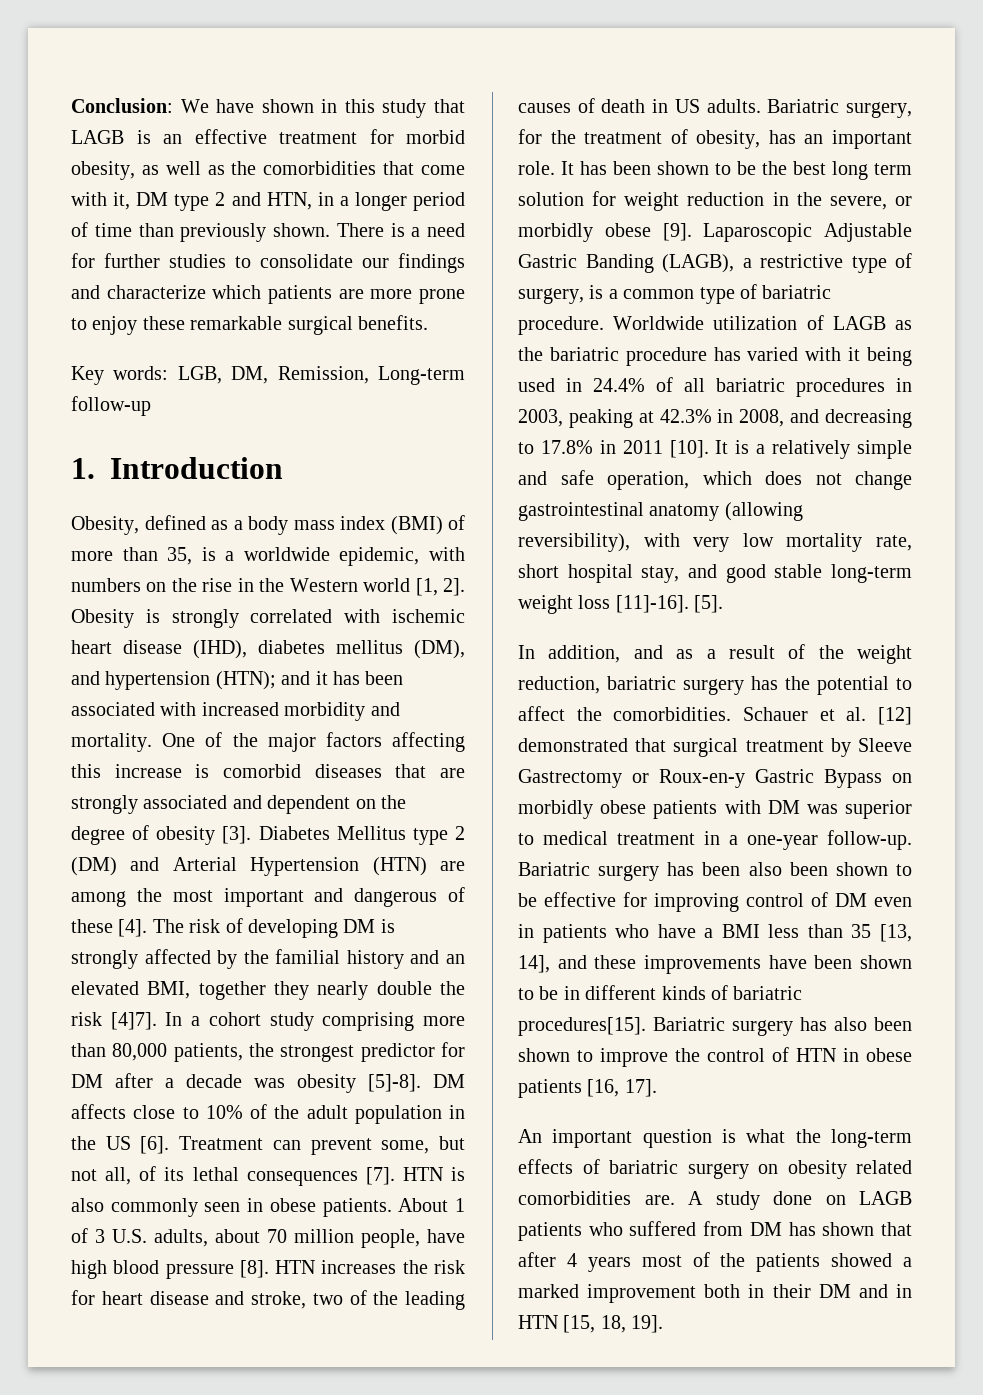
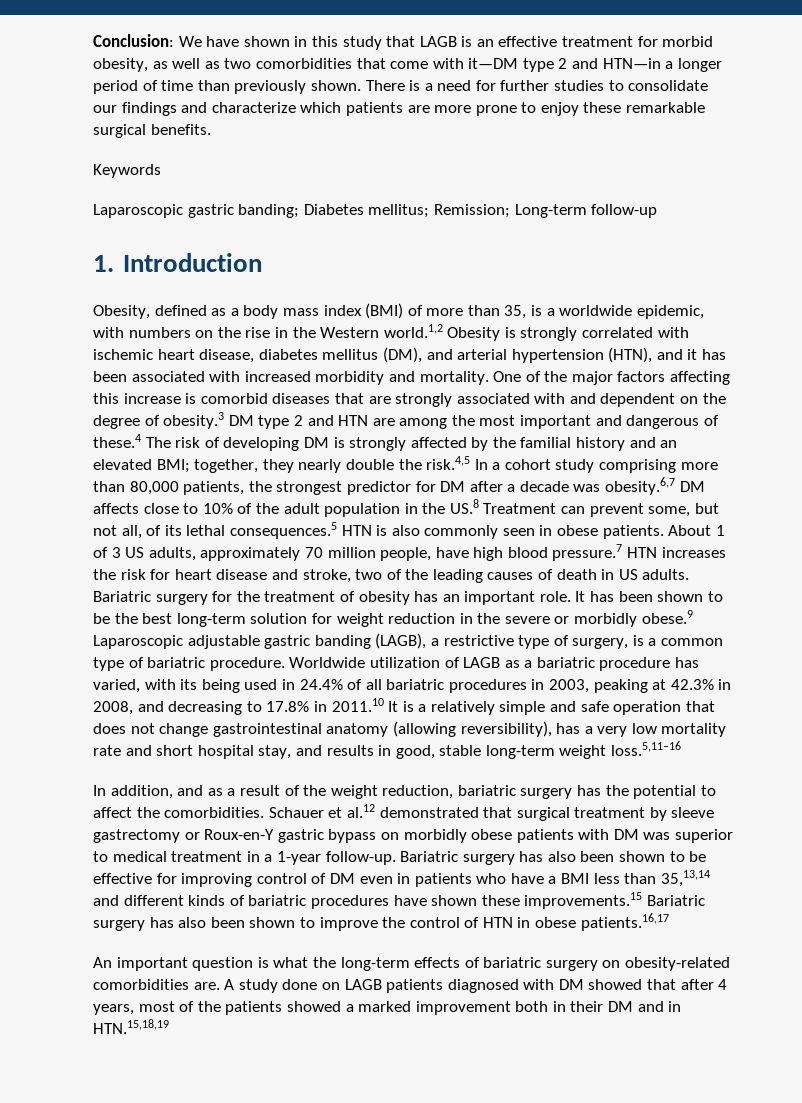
- Conclusion: We have shown in this study that LAGB is an effective treatment for morbid obesity, as well as the comorbidities that come with it, DM type 2 and HTN, in a longer period of time than previously shown.
+ Conclusion: We have shown in this study that LAGB is an effective treatment for morbid obesity, as well as two comorbidities that come with it—DM type 2 and HTN—in a longer period of time than previously shown.
- Key words: LGB, DM, Remission, Long-term follow-up
+ Keywords
+ Laparoscopic gastric banding; Diabetes mellitus; Remission; Long-term follow-up
- Obesity, defined as a body mass index (BMI) of more than 35, is a worldwide epidemic, with numbers on the rise in the Western world [1, 2]. Obesity is strongly correlated with ischemic heart disease (IHD), diabetes mellitus (DM), and hypertension (HTN); and it has been associated with increased morbidity and mortality.
+ Obesity, defined as a body mass index (BMI) of more than 35, is a worldwide epidemic, with numbers on the rise in the Western world.1,2 Obesity is strongly correlated with ischemic heart disease, diabetes mellitus (DM), and arterial hypertension (HTN), and it has been associated with increased morbidity and mortality.
- One of the major factors affecting this increase is comorbid diseases that are strongly associated and dependent on the degree of obesity [3]. Diabetes Mellitus type 2 (DM) and Arterial Hypertension (HTN) are among the most important and dangerous of these [4]. The risk of developing DM is strongly affected by the familial history and an elevated BMI, together they nearly double the risk [4]7]. In a cohort study comprising more than 80,000 patients, the strongest predictor for DM after a decade was obesity [5]-8]. DM affects close to 10% of the adult population in the US [6]. Treatment can prevent some, but not all, of its lethal consequences [7]. HTN is also commonly seen in obese patients.
+ One of the major factors affecting this increase is comorbid diseases that are strongly associated with and dependent on the degree of obesity.3 DM type 2 and HTN are among the most important and dangerous of these.4 The risk of developing DM is strongly affected by the familial history and an elevated BMI; together, they nearly double the risk.4,5 In a cohort study comprising more than 80,000 patients, the strongest predictor for DM after a decade was obesity.6,7 DM affects close to 10% of the adult population in the US.8 Treatment can prevent some, but not all, of its lethal consequences.5 HTN is also commonly seen in obese patients.
- About 1 of 3 U.S. adults, about 70 million people, have high blood pressure [8]. HTN increases the risk for heart disease and stroke, two of the leading causes of death in US adults.
+ About 1 of 3 US adults, approximately 70 million people, have high blood pressure.7 HTN increases the risk for heart disease and stroke, two of the leading causes of death in US adults.
- Bariatric surgery, for the treatment of obesity, has an important role.
+ Bariatric surgery for the treatment of obesity has an important role.
- It has been shown to be the best long term solution for weight reduction in the severe, or morbidly obese [9]. Laparoscopic Adjustable Gastric Banding (LAGB), a restrictive type of surgery, is a common type of bariatric procedure.
+ It has been shown to be the best long-term solution for weight reduction in the severe or morbidly obese.9 Laparoscopic adjustable gastric banding (LAGB), a restrictive type of surgery, is a common type of bariatric procedure.
- Worldwide utilization of LAGB as the bariatric procedure has varied with it being used in 24.4% of all bariatric procedures in 2003, peaking at 42.3% in 2008, and decreasing to 17.8% in 2011 [10]. It is a relatively simple and safe operation, which does not change gastrointestinal anatomy (allowing reversibility), with very low mortality rate, short hospital stay, and good stable long-term weight loss [11]-16]. [5].
+ Worldwide utilization of LAGB as a bariatric procedure has varied, with its being used in 24.4% of all bariatric procedures in 2003, peaking at 42.3% in 2008, and decreasing to 17.8% in 2011.10 It is a relatively simple and safe operation that does not change gastrointestinal anatomy (allowing reversibility), has a very low mortality rate and short hospital stay, and results in good, stable long-term weight loss.5,11–16
- Schauer et al. [12] demonstrated that surgical treatment by Sleeve Gastrectomy or Roux-en-y Gastric Bypass on morbidly obese patients with DM was superior to medical treatment in a one-year follow-up.
+ Schauer et al.12 demonstrated that surgical treatment by sleeve gastrectomy or Roux-en-Y gastric bypass on morbidly obese patients with DM was superior to medical treatment in a 1-year follow-up.
- Bariatric surgery has been also been shown to be effective for improving control of DM even in patients who have a BMI less than 35 [13, 14], and these improvements have been shown to be in different kinds of bariatric procedures[15]. Bariatric surgery has also been shown to improve the control of HTN in obese patients [16, 17].
+ Bariatric surgery has also been shown to be effective for improving control of DM even in patients who have a BMI less than 35,13,14 and different kinds of bariatric procedures have shown these improvements.15 Bariatric surgery has also been shown to improve the control of HTN in obese patients.16,17
- An important question is what the long-term effects of bariatric surgery on obesity related comorbidities are.
+ An important question is what the long-term effects of bariatric surgery on obesity-related comorbidities are.
- A study done on LAGB patients who suffered from DM has shown that after 4 years most of the patients showed a marked improvement both in their DM and in HTN [15, 18, 19].
+ A study done on LAGB patients diagnosed with DM showed that after 4 years, most of the patients showed a marked improvement both in their DM and in HTN.15,18,19

